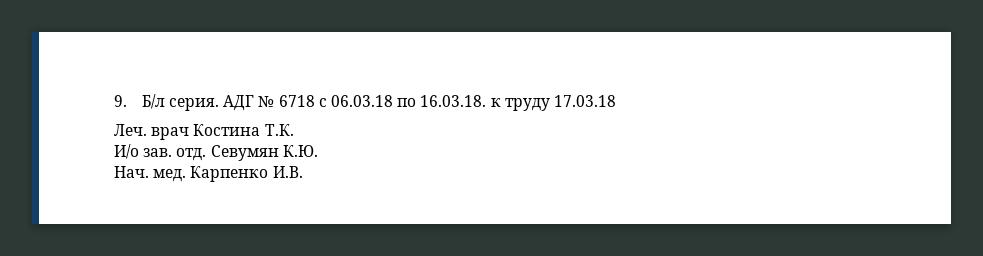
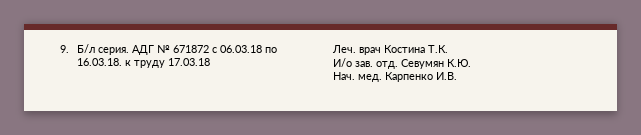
- АДГ № 6718 с 06.03.18 по 16.03.18. к труду 17.03.18
+ АДГ № 671872 с 06.03.18 по 16.03.18. к труду 17.03.18

